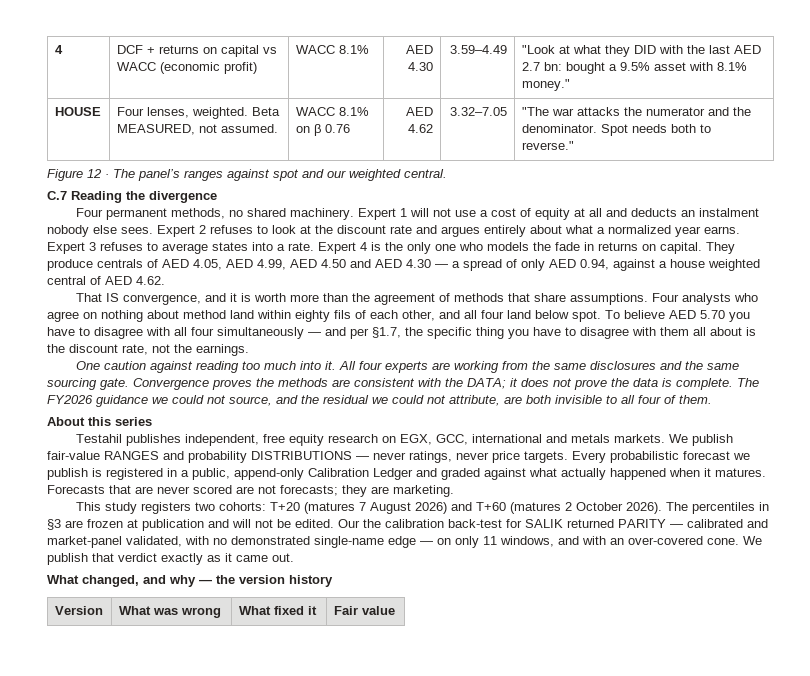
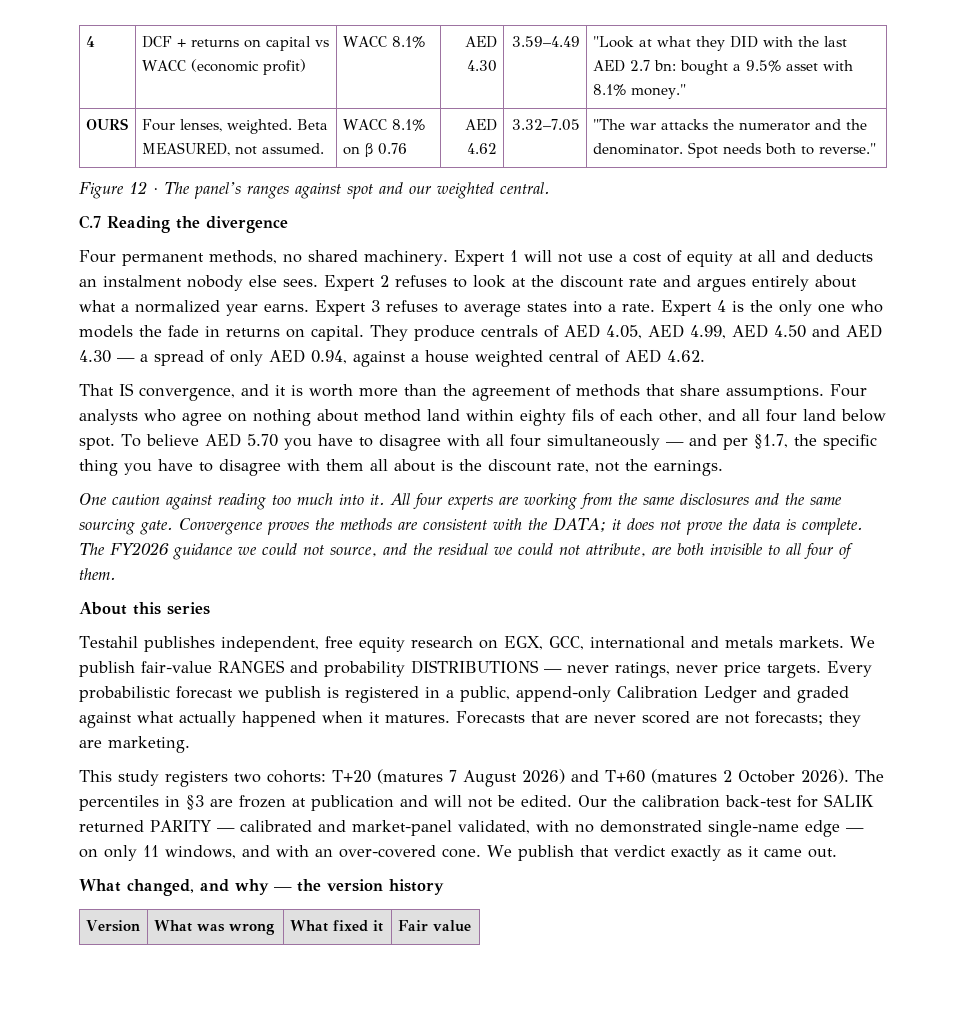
- HOUSE | Four lenses, weighted. Beta MEASURED, not assumed. | WACC 8.1% on β 0.76 | AED 4.62 | 3.32–7.05 | "The war attacks the numerator and the denominator. Spot needs both to reverse."
+ OURS | Four lenses, weighted. Beta MEASURED, not assumed. | WACC 8.1% on β 0.76 | AED 4.62 | 3.32–7.05 | "The war attacks the numerator and the denominator. Spot needs both to reverse."

